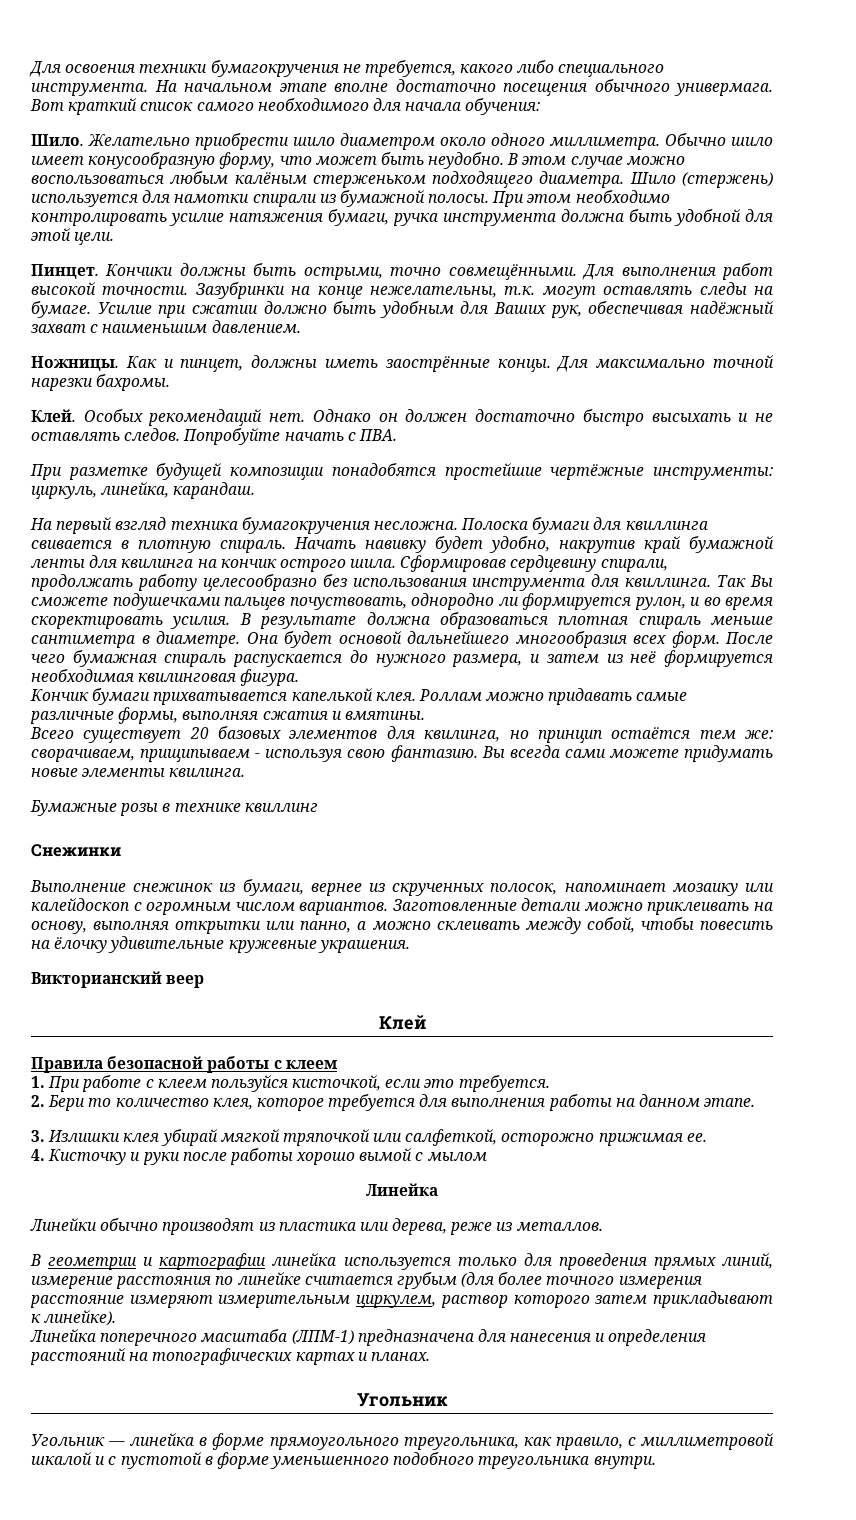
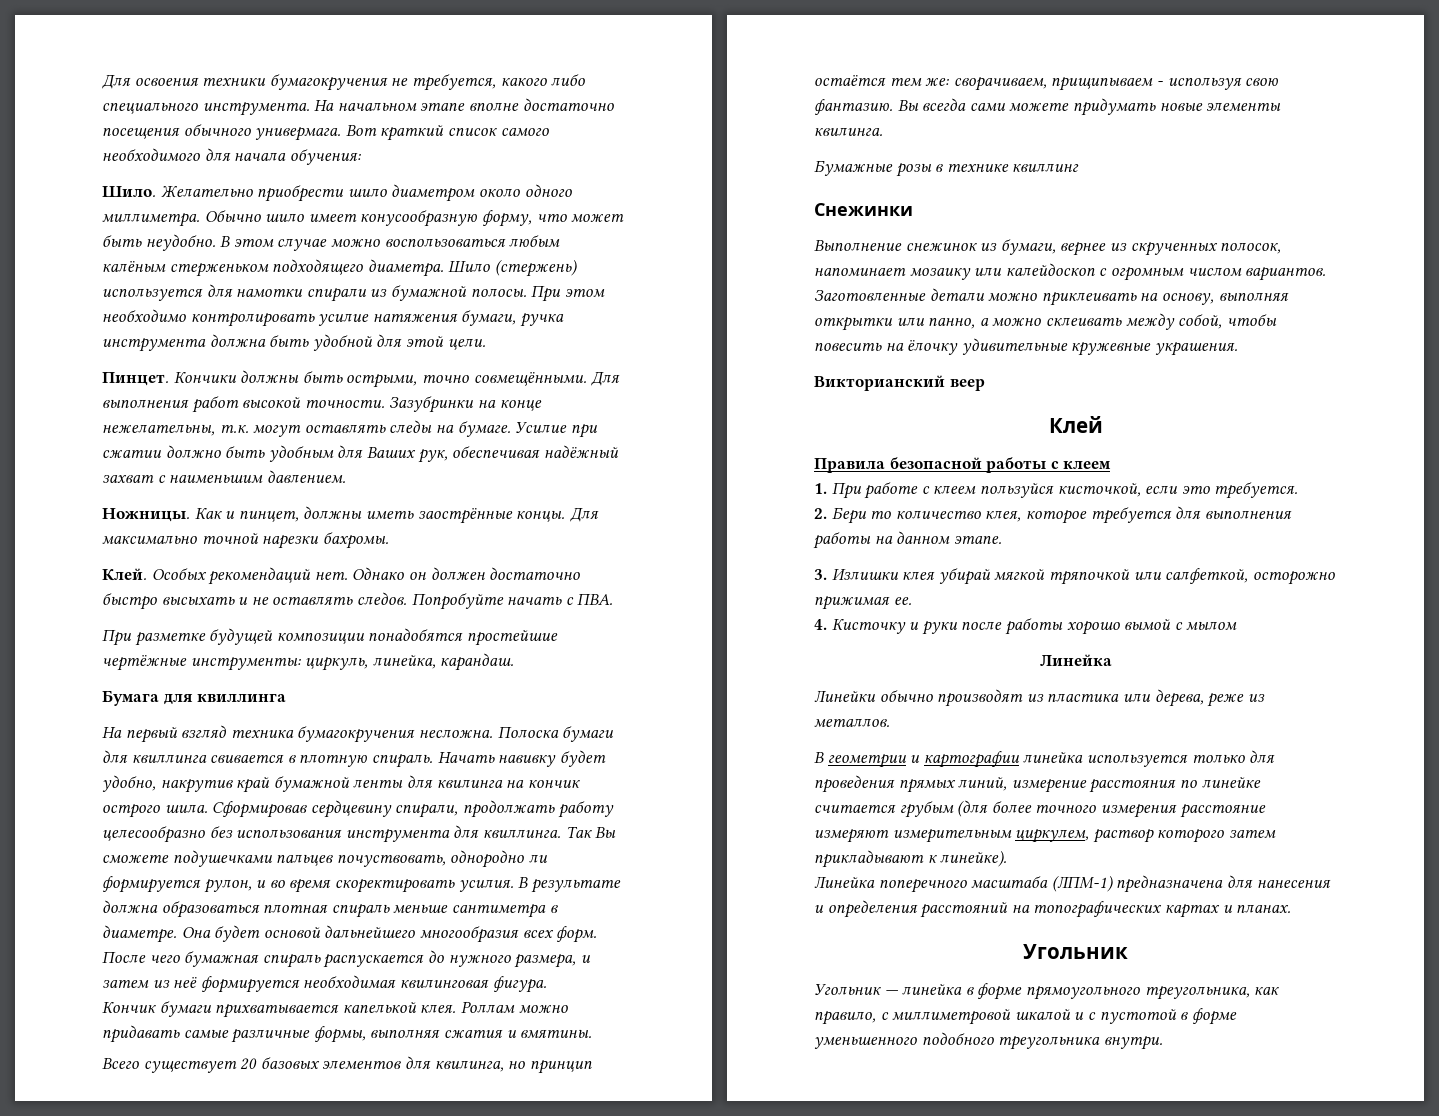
+ Бумага для квиллинга

